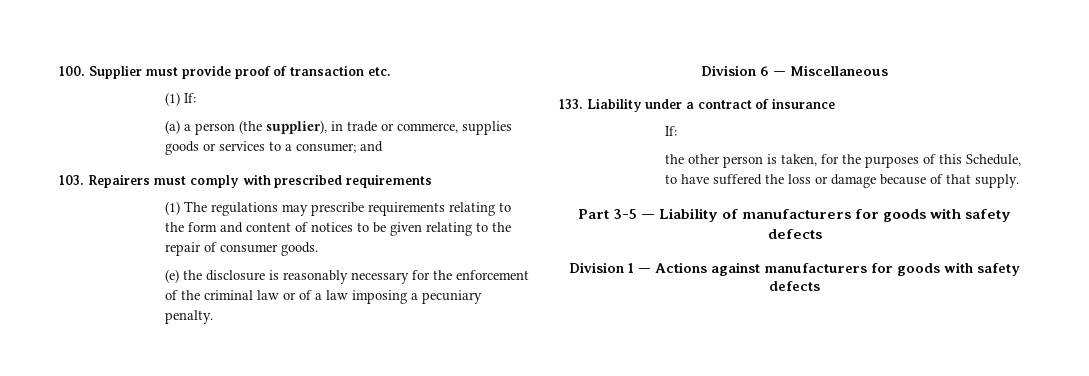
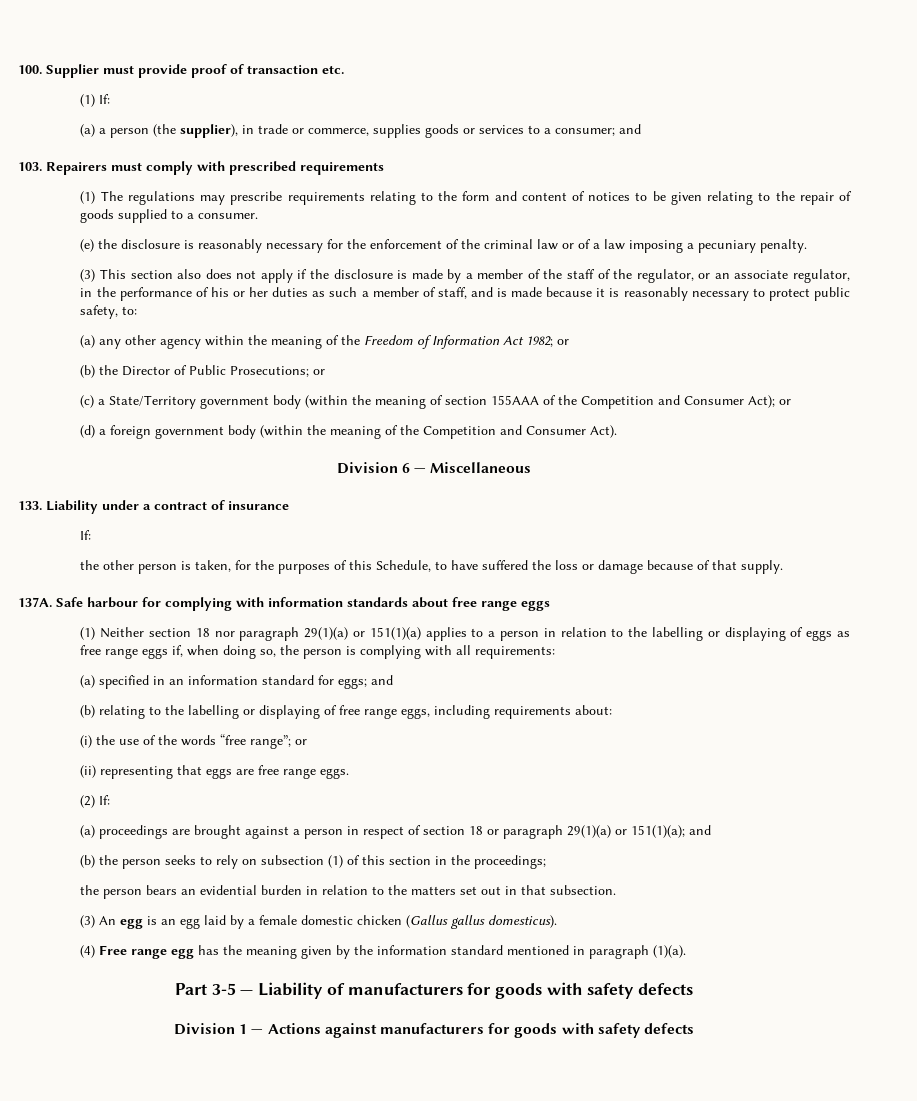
- (1) The regulations may prescribe requirements relating to the form and content of notices to be given relating to the repair of consumer goods.
+ (1) The regulations may prescribe requirements relating to the form and content of notices to be given relating to the repair of goods supplied to a consumer.
+ (3) This section also does not apply if the disclosure is made by a member of the staff of the regulator, or an associate regulator, in the performance of his or her duties as such a member of staff, and is made because it is reasonably necessary to protect public safety, to:
+ (a) any other agency within the meaning of the Freedom of Information Act 1982; or
+ (b) the Director of Public Prosecutions; or
+ (c) a State/Territory government body (within the meaning of section 155AAA of the Competition and Consumer Act); or
+ (d) a foreign government body (within the meaning of the Competition and Consumer Act).
+ 137A. Safe harbour for complying with information standards about free range eggs
+ (1) Neither section 18 nor paragraph 29(1)(a) or 151(1)(a) applies to a person in relation to the labelling or displaying of eggs as free range eggs if, when doing so, the person is complying with all requirements:
+ (a) specified in an information standard for eggs; and
+ (b) relating to the labelling or displaying of free range eggs, including requirements about:
+ (i) the use of the words “free range”; or
+ (ii) representing that eggs are free range eggs.
+ (2) If:
+ (a) proceedings are brought against a person in respect of section 18 or paragraph 29(1)(a) or 151(1)(a); and
+ (b) the person seeks to rely on subsection (1) of this section in the proceedings;
+ the person bears an evidential burden in relation to the matters set out in that subsection.
+ (3) An egg is an egg laid by a female domestic chicken (Gallus gallus domesticus).
+ (4) Free range egg has the meaning given by the information standard mentioned in paragraph (1)(a).

